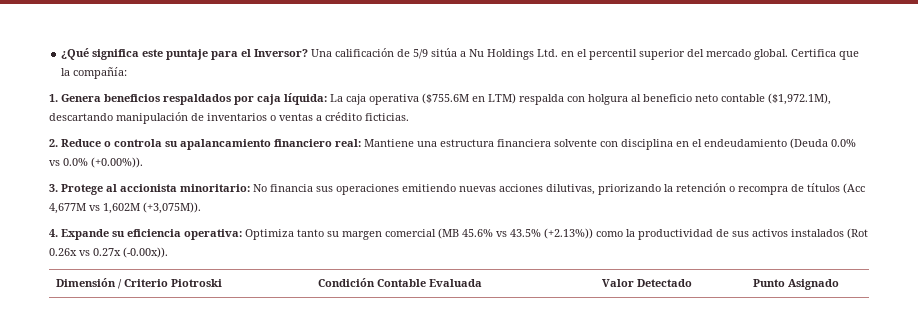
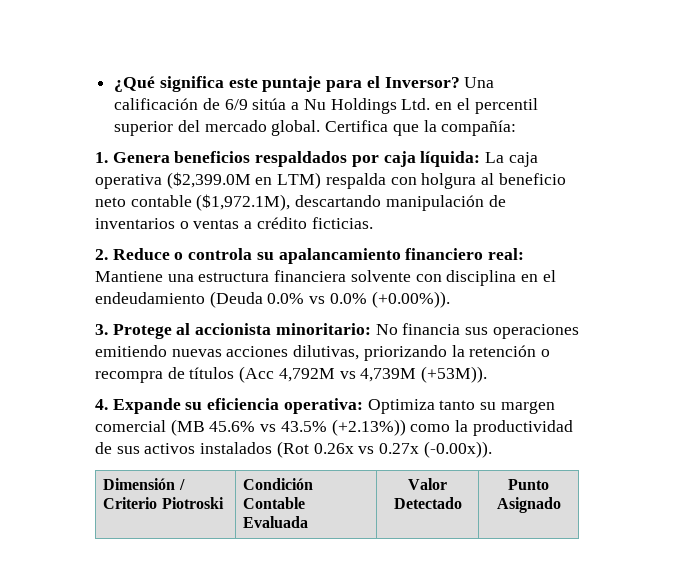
- Una calificación de 5/9 sitúa a Nu Holdings Ltd. en el percentil superior del mercado global.
+ Una calificación de 6/9 sitúa a Nu Holdings Ltd. en el percentil superior del mercado global.
- 1. Genera beneficios respaldados por caja líquida: La caja operativa ($755.6M en LTM) respalda con holgura al beneficio neto contable ($1,972.1M), descartando manipulación de inventarios o ventas a crédito ficticias.
+ 1. Genera beneficios respaldados por caja líquida: La caja operativa ($2,399.0M en LTM) respalda con holgura al beneficio neto contable ($1,972.1M), descartando manipulación de inventarios o ventas a crédito ficticias.
- 3. Protege al accionista minoritario: No financia sus operaciones emitiendo nuevas acciones dilutivas, priorizando la retención o recompra de títulos (Acc 4,677M vs 1,602M (+3,075M)).
+ 3. Protege al accionista minoritario: No financia sus operaciones emitiendo nuevas acciones dilutivas, priorizando la retención o recompra de títulos (Acc 4,792M vs 4,739M (+53M)).

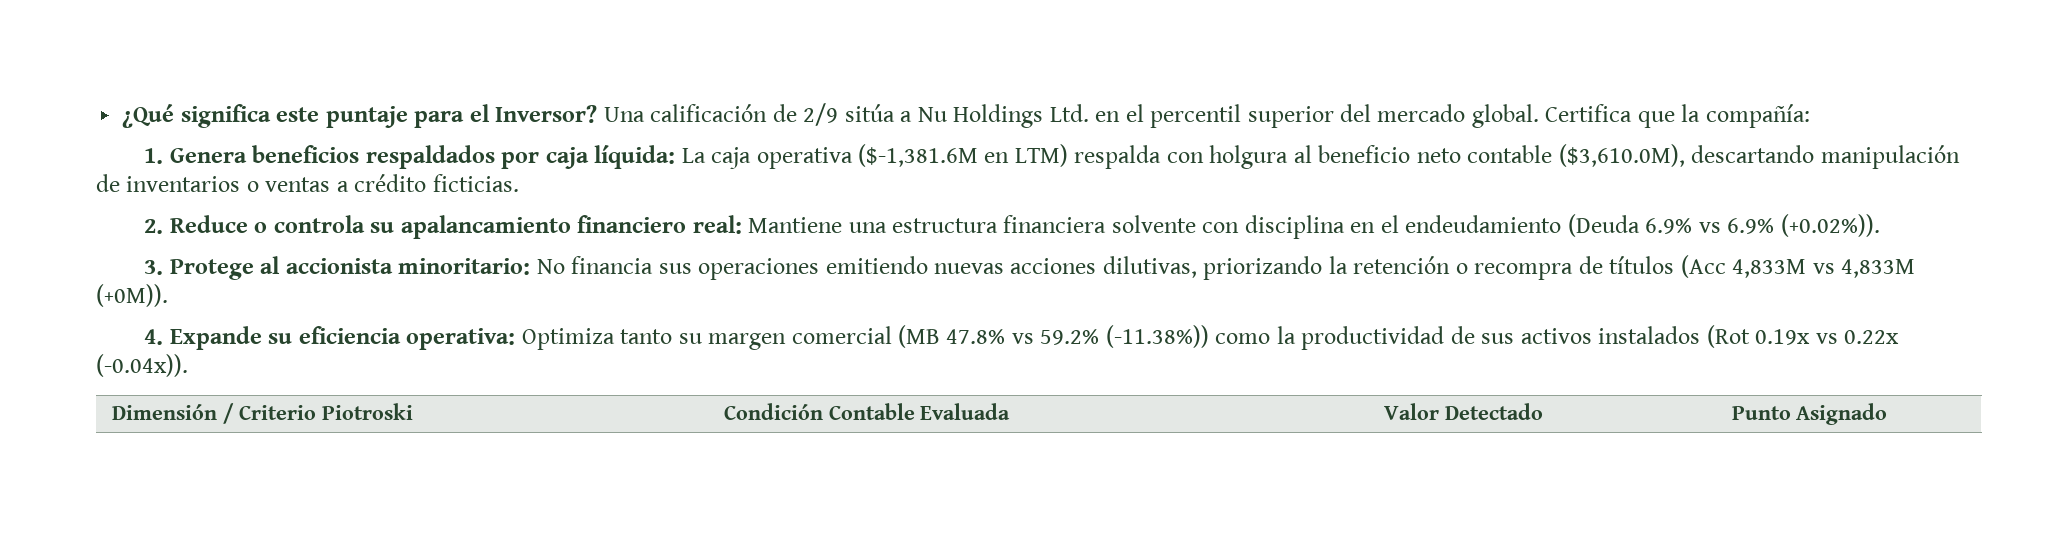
- Una calificación de 6/9 sitúa a Nu Holdings Ltd. en el percentil superior del mercado global.
+ Una calificación de 2/9 sitúa a Nu Holdings Ltd. en el percentil superior del mercado global.
- 1. Genera beneficios respaldados por caja líquida: La caja operativa ($2,399.0M en LTM) respalda con holgura al beneficio neto contable ($1,972.1M), descartando manipulación de inventarios o ventas a crédito ficticias.
+ 1. Genera beneficios respaldados por caja líquida: La caja operativa ($-1,381.6M en LTM) respalda con holgura al beneficio neto contable ($3,610.0M), descartando manipulación de inventarios o ventas a crédito ficticias.
- 2. Reduce o controla su apalancamiento financiero real: Mantiene una estructura financiera solvente con disciplina en el endeudamiento (Deuda 0.0% vs 0.0% (+0.00%)).
+ 2. Reduce o controla su apalancamiento financiero real: Mantiene una estructura financiera solvente con disciplina en el endeudamiento (Deuda 6.9% vs 6.9% (+0.02%)).
- 3. Protege al accionista minoritario: No financia sus operaciones emitiendo nuevas acciones dilutivas, priorizando la retención o recompra de títulos (Acc 4,792M vs 4,739M (+53M)).
+ 3. Protege al accionista minoritario: No financia sus operaciones emitiendo nuevas acciones dilutivas, priorizando la retención o recompra de títulos (Acc 4,833M vs 4,833M (+0M)).
- 4. Expande su eficiencia operativa: Optimiza tanto su margen comercial (MB 45.6% vs 43.5% (+2.13%)) como la productividad de sus activos instalados (Rot 0.26x vs 0.27x (-0.00x)).
+ 4. Expande su eficiencia operativa: Optimiza tanto su margen comercial (MB 47.8% vs 59.2% (-11.38%)) como la productividad de sus activos instalados (Rot 0.19x vs 0.22x (-0.04x)).

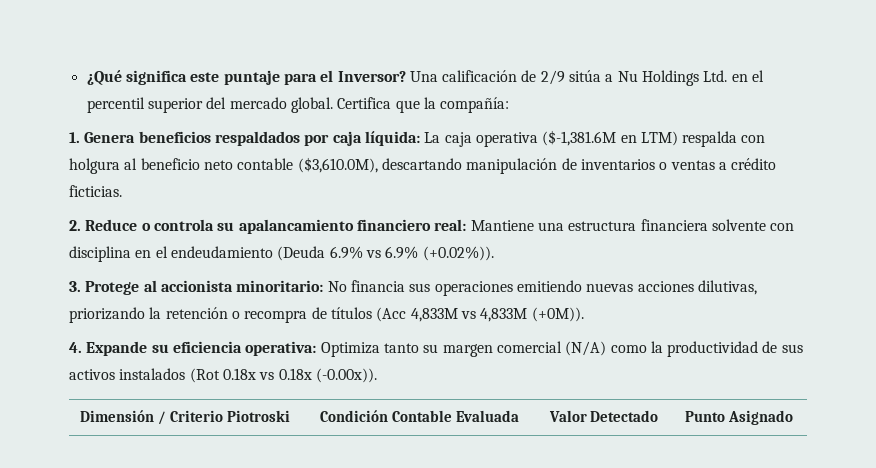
- 4. Expande su eficiencia operativa: Optimiza tanto su margen comercial (MB 47.8% vs 59.2% (-11.38%)) como la productividad de sus activos instalados (Rot 0.19x vs 0.22x (-0.04x)).
+ 4. Expande su eficiencia operativa: Optimiza tanto su margen comercial (N/A) como la productividad de sus activos instalados (Rot 0.18x vs 0.18x (-0.00x)).

